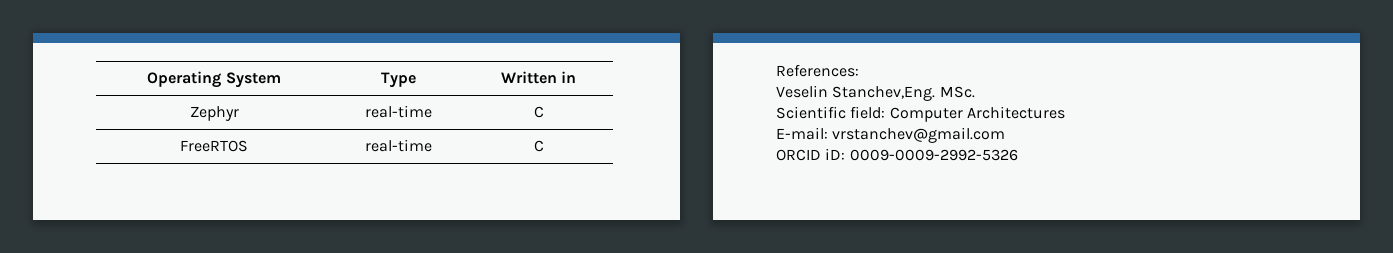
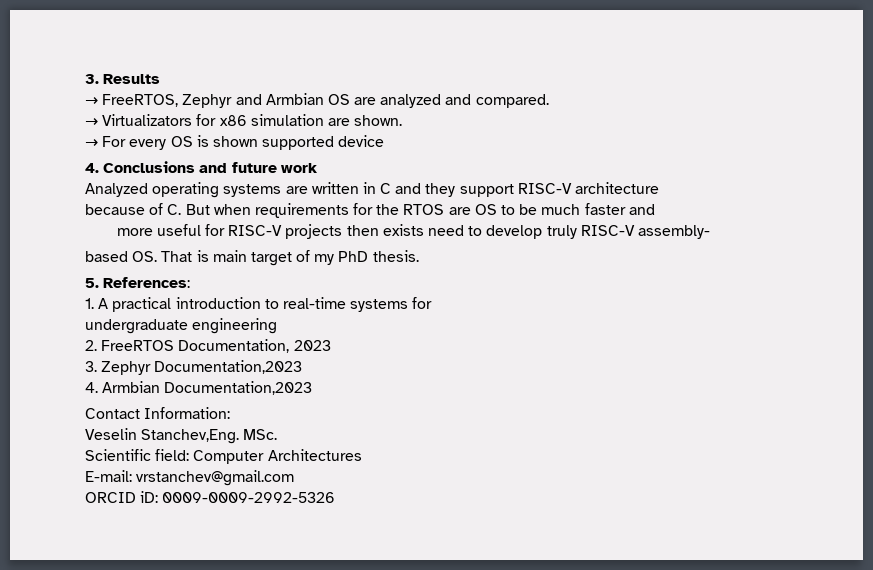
- Operating System | Type | Written in
- Zephyr | real-time | C
- FreeRTOS | real-time | C
- References:
+ 3. Results
+ → FreeRTOS, Zephyr and Armbian OS are analyzed and compared.
+ → Virtualizators for x86 simulation are shown.
+ → For every OS is shown supported device
+ 4. Conclusions and future work
+ Analyzed operating systems are written in C and they support RISC-V architecture
+ because of C. But when requirements for the RTOS are OS to be much faster and
+ more useful for RISC-V projects then exists need to develop truly RISC-V assembly-
+ based OS. That is main target of my PhD thesis.
+ 5. References:
+ 1. A practical introduction to real-time systems for
+ undergraduate engineering
+ 2. FreeRTOS Documentation, 2023
+ 3. Zephyr Documentation,2023
+ 4. Armbian Documentation,2023
+ Contact Information:

